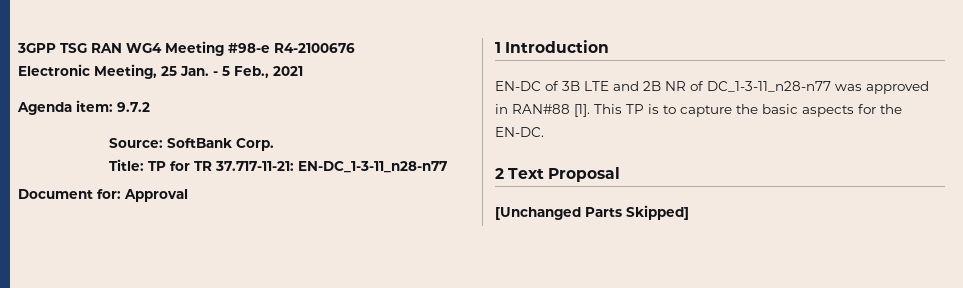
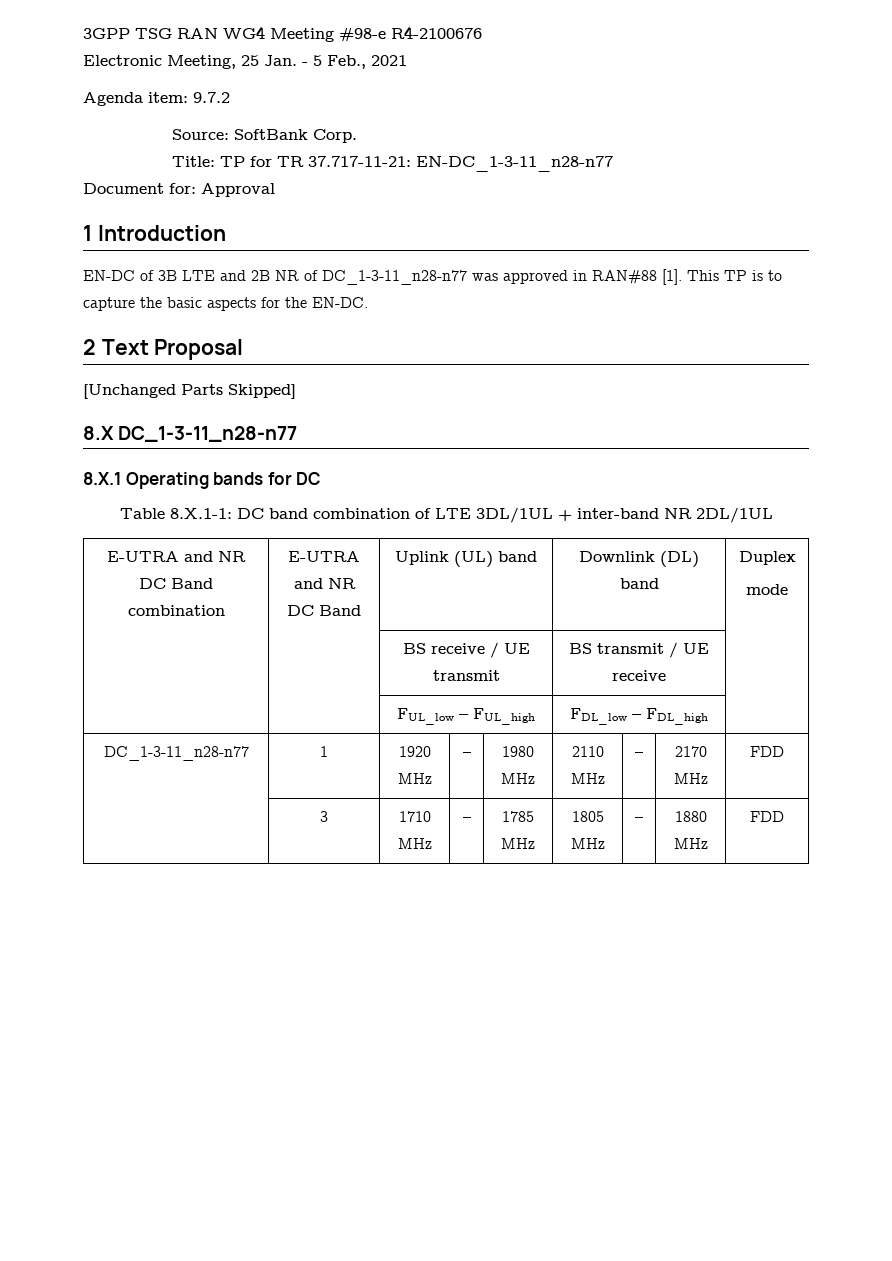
+ 8.X DC_1-3-11_n28-n77
+ 8.X.1 Operating bands for DC
+ Table 8.X.1-1: DC band combination of LTE 3DL/1UL + inter-band NR 2DL/1UL
+ E-UTRA and NR DC Band combination | E-UTRA and NR DC Band | Uplink (UL) band | Downlink (DL) band | Duplex
+ mode
+ | | BS receive / UE transmit | BS transmit / UE receive |
+ | | FUL_low – FUL_high | FDL_low – FDL_high |
+ DC_1-3-11_n28-n77 | 1 | 1920 MHz | – | 1980 MHz | 2110 MHz | – | 2170 MHz | FDD
+ | 3 | 1710 MHz | – | 1785 MHz | 1805 MHz | – | 1880 MHz | FDD

